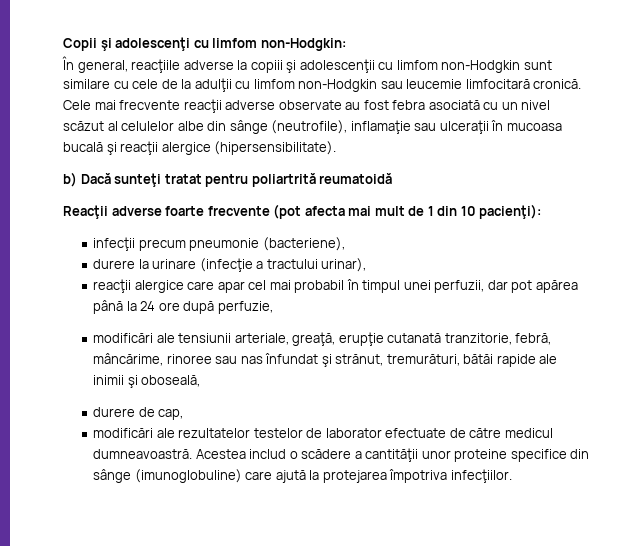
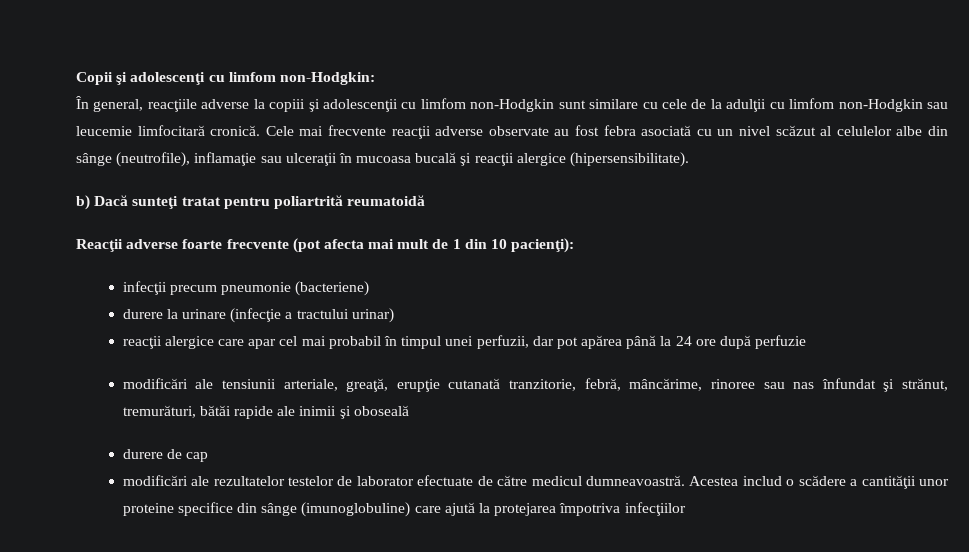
- infecţii precum pneumonie (bacteriene),
+ infecţii precum pneumonie (bacteriene)
- durere la urinare (infecţie a tractului urinar),
+ durere la urinare (infecţie a tractului urinar)
- reacţii alergice care apar cel mai probabil în timpul unei perfuzii, dar pot apărea până la 24 ore după perfuzie,
+ reacţii alergice care apar cel mai probabil în timpul unei perfuzii, dar pot apărea până la 24 ore după perfuzie
- modificări ale tensiunii arteriale, greaţă, erupţie cutanată tranzitorie, febră, mâncărime, rinoree sau nas înfundat şi strănut, tremurături, bătăi rapide ale inimii şi oboseală,
+ modificări ale tensiunii arteriale, greaţă, erupţie cutanată tranzitorie, febră, mâncărime, rinoree sau nas înfundat şi strănut, tremurături, bătăi rapide ale inimii şi oboseală
- durere de cap,
+ durere de cap
- Acestea includ o scădere a cantităţii unor proteine specifice din sânge (imunoglobuline) care ajută la protejarea împotriva infecţiilor.
+ Acestea includ o scădere a cantităţii unor proteine specifice din sânge (imunoglobuline) care ajută la protejarea împotriva infecţiilor

